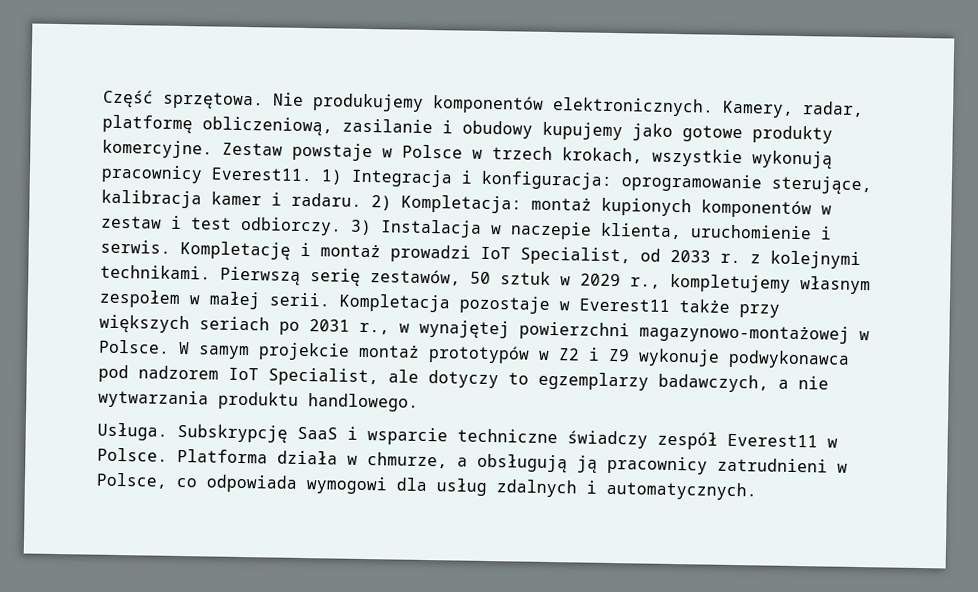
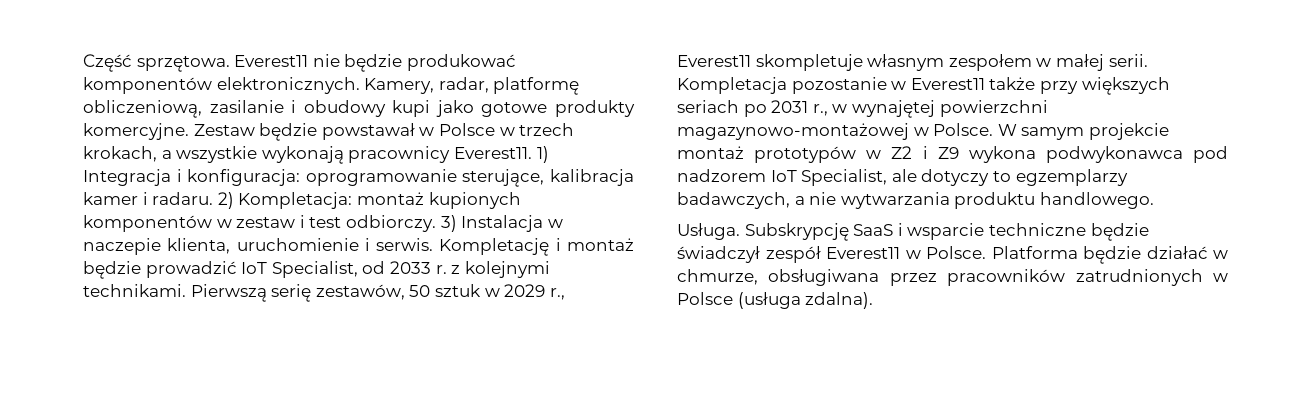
- Nie produkujemy komponentów elektronicznych.
+ Everest11 nie będzie produkować komponentów elektronicznych.
- Kamery, radar, platformę obliczeniową, zasilanie i obudowy kupujemy jako gotowe produkty komercyjne.
+ Kamery, radar, platformę obliczeniową, zasilanie i obudowy kupi jako gotowe produkty komercyjne.
- Zestaw powstaje w Polsce w trzech krokach, wszystkie wykonują pracownicy Everest11.
+ Zestaw będzie powstawał w Polsce w trzech krokach, a wszystkie wykonają pracownicy Everest11.
- Kompletację i montaż prowadzi IoT Specialist, od 2033 r. z kolejnymi technikami.
+ Kompletację i montaż będzie prowadzić IoT Specialist, od 2033 r. z kolejnymi technikami.
- Pierwszą serię zestawów, 50 sztuk w 2029 r., kompletujemy własnym zespołem w małej serii.
+ Pierwszą serię zestawów, 50 sztuk w 2029 r., Everest11 skompletuje własnym zespołem w małej serii.
- Kompletacja pozostaje w Everest11 także przy większych seriach po 2031 r., w wynajętej powierzchni magazynowo-montażowej w Polsce.
+ Kompletacja pozostanie w Everest11 także przy większych seriach po 2031 r., w wynajętej powierzchni magazynowo-montażowej w Polsce.
- W samym projekcie montaż prototypów w Z2 i Z9 wykonuje podwykonawca pod nadzorem IoT Specialist, ale dotyczy to egzemplarzy badawczych, a nie wytwarzania produktu handlowego.
+ W samym projekcie montaż prototypów w Z2 i Z9 wykona podwykonawca pod nadzorem IoT Specialist, ale dotyczy to egzemplarzy badawczych, a nie wytwarzania produktu handlowego.
- Subskrypcję SaaS i wsparcie techniczne świadczy zespół Everest11 w Polsce.
+ Subskrypcję SaaS i wsparcie techniczne będzie świadczył zespół Everest11 w Polsce.
- Platforma działa w chmurze, a obsługują ją pracownicy zatrudnieni w Polsce, co odpowiada wymogowi dla usług zdalnych i automatycznych.
+ Platforma będzie działać w chmurze, obsługiwana przez pracowników zatrudnionych w Polsce (usługa zdalna).

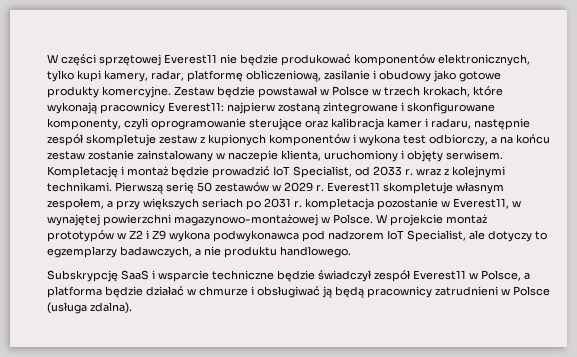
- Część sprzętowa. Everest11 nie będzie produkować komponentów elektronicznych. Kamery, radar, platformę obliczeniową, zasilanie i obudowy kupi jako gotowe produkty komercyjne.
+ W części sprzętowej Everest11 nie będzie produkować komponentów elektronicznych, tylko kupi kamery, radar, platformę obliczeniową, zasilanie i obudowy jako gotowe produkty komercyjne.
- Zestaw będzie powstawał w Polsce w trzech krokach, a wszystkie wykonają pracownicy Everest11. 1) Integracja i konfiguracja: oprogramowanie sterujące, kalibracja kamer i radaru. 2) Kompletacja: montaż kupionych komponentów w zestaw i test odbiorczy. 3) Instalacja w naczepie klienta, uruchomienie i serwis.
+ Zestaw będzie powstawał w Polsce w trzech krokach, które wykonają pracownicy Everest11: najpierw zostaną zintegrowane i skonfigurowane komponenty, czyli oprogramowanie sterujące oraz kalibracja kamer i radaru, następnie zespół skompletuje zestaw z kupionych komponentów i wykona test odbiorczy, a na końcu zestaw zostanie zainstalowany w naczepie klienta, uruchomiony i objęty serwisem.
- Kompletację i montaż będzie prowadzić IoT Specialist, od 2033 r. z kolejnymi technikami.
+ Kompletację i montaż będzie prowadzić IoT Specialist, od 2033 r. wraz z kolejnymi technikami.
- Pierwszą serię zestawów, 50 sztuk w 2029 r., Everest11 skompletuje własnym zespołem w małej serii. Kompletacja pozostanie w Everest11 także przy większych seriach po 2031 r., w wynajętej powierzchni magazynowo-montażowej w Polsce.
+ Pierwszą serię 50 zestawów w 2029 r. Everest11 skompletuje własnym zespołem, a przy większych seriach po 2031 r. kompletacja pozostanie w Everest11, w wynajętej powierzchni magazynowo-montażowej w Polsce.
- W samym projekcie montaż prototypów w Z2 i Z9 wykona podwykonawca pod nadzorem IoT Specialist, ale dotyczy to egzemplarzy badawczych, a nie wytwarzania produktu handlowego.
+ W projekcie montaż prototypów w Z2 i Z9 wykona podwykonawca pod nadzorem IoT Specialist, ale dotyczy to egzemplarzy badawczych, a nie produktu handlowego.
- Usługa. Subskrypcję SaaS i wsparcie techniczne będzie świadczył zespół Everest11 w Polsce. Platforma będzie działać w chmurze, obsługiwana przez pracowników zatrudnionych w Polsce (usługa zdalna).
+ Subskrypcję SaaS i wsparcie techniczne będzie świadczył zespół Everest11 w Polsce, a platforma będzie działać w chmurze i obsługiwać ją będą pracownicy zatrudnieni w Polsce (usługa zdalna).

